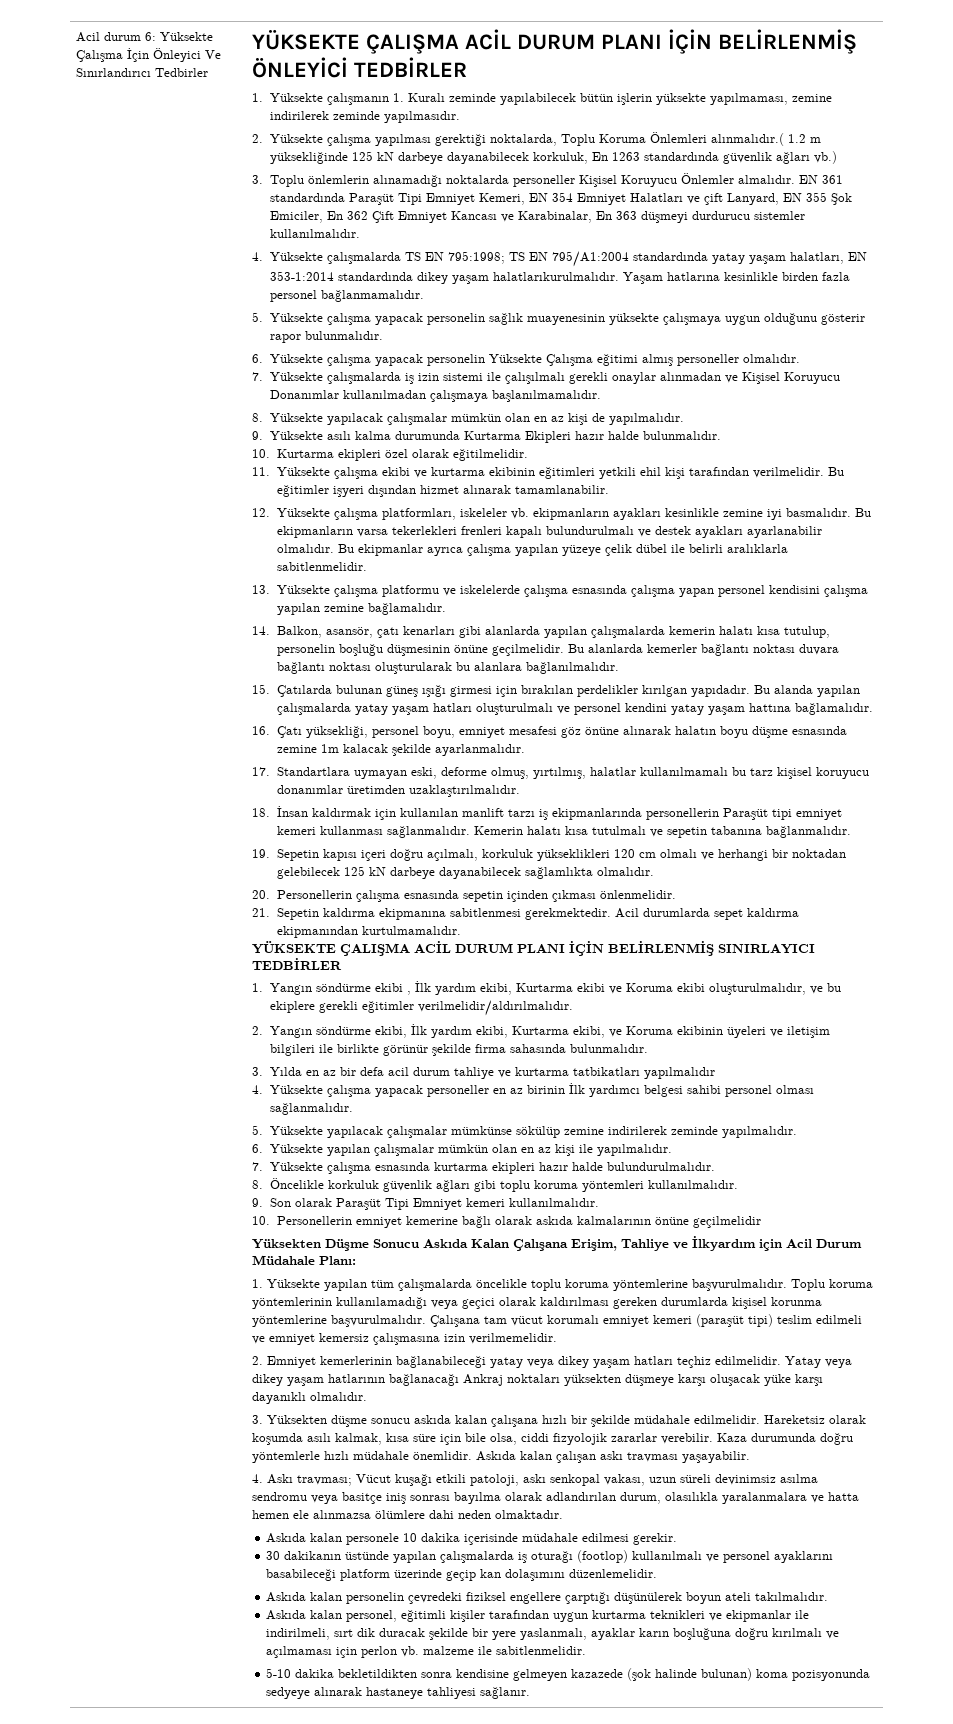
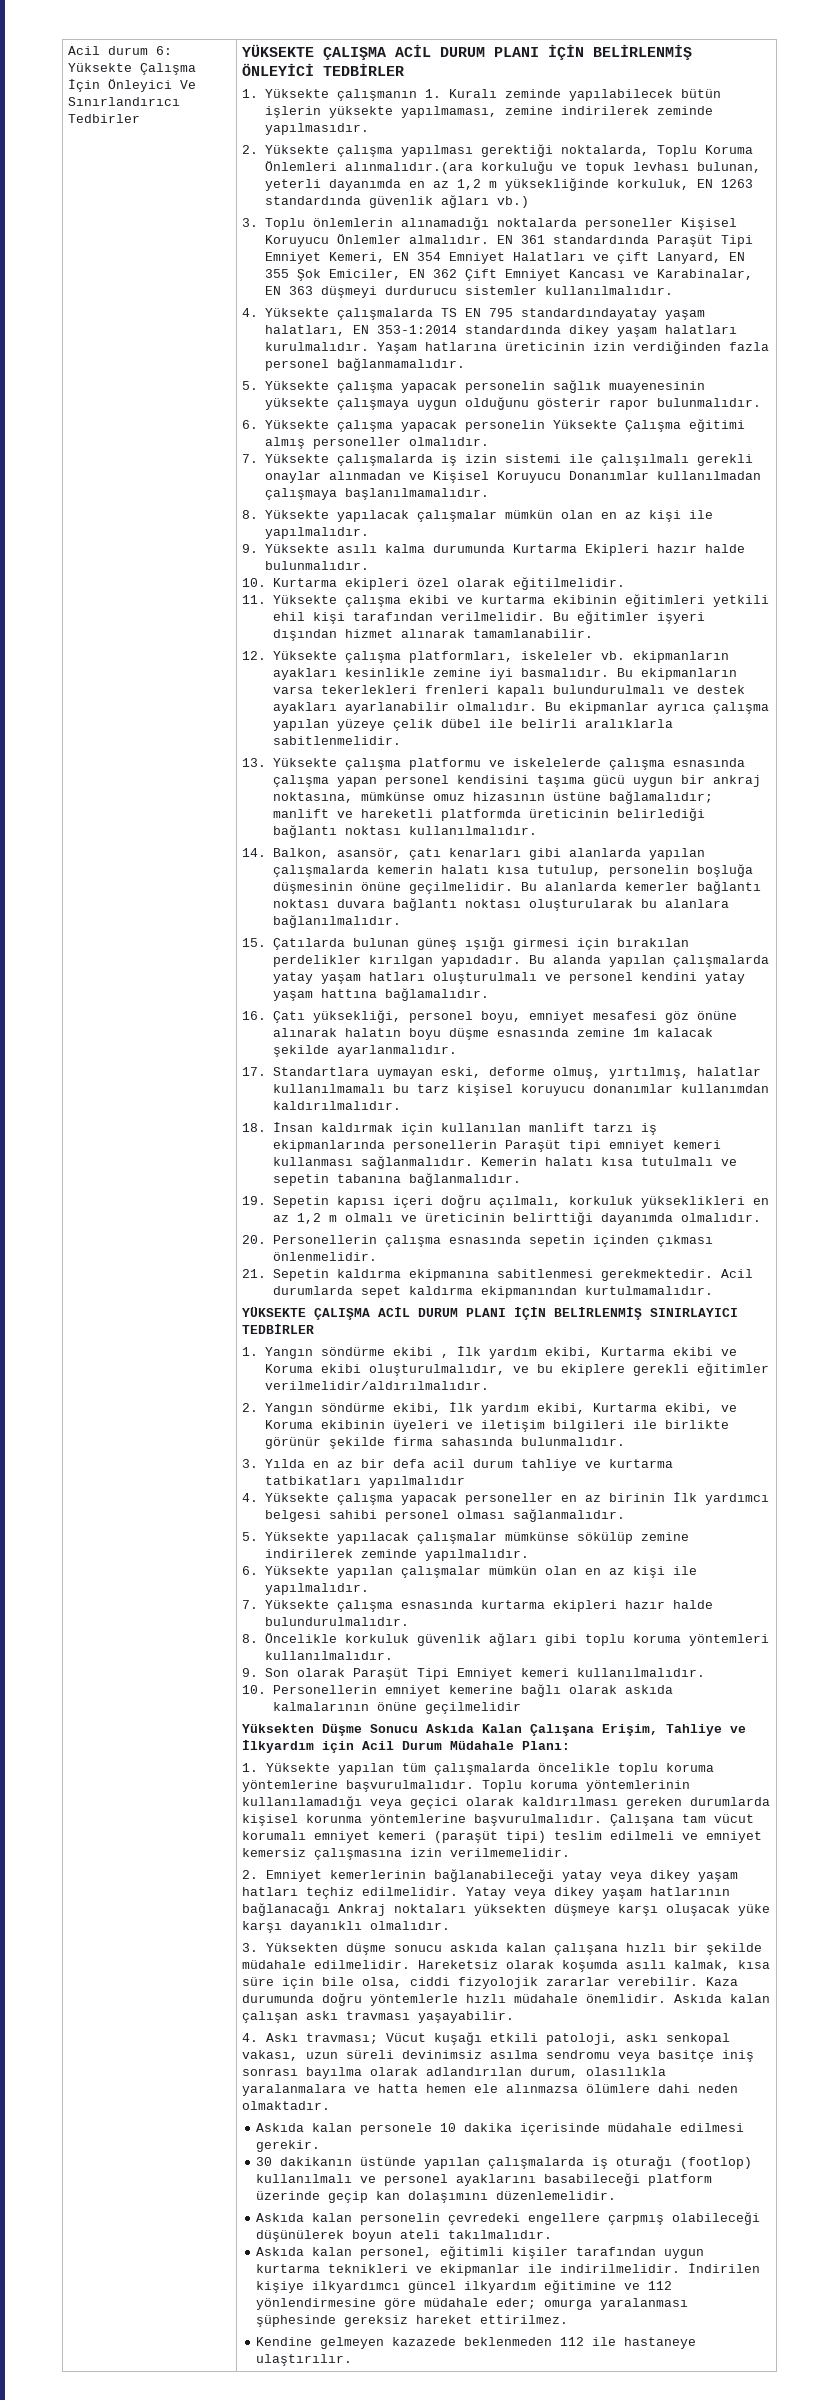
- 2. Yüksekte çalışma yapılması gerektiği noktalarda, Toplu Koruma Önlemleri alınmalıdır.( 1.2 m yüksekliğinde 125 kN darbeye dayanabilecek korkuluk, En 1263 standardında güvenlik ağları vb.)
+ 2. Yüksekte çalışma yapılması gerektiği noktalarda, Toplu Koruma Önlemleri alınmalıdır.(ara korkuluğu ve topuk levhası bulunan, yeterli dayanımda en az 1,2 m yüksekliğinde korkuluk, EN 1263 standardında güvenlik ağları vb.)
- EN 361 standardında Paraşüt Tipi Emniyet Kemeri, EN 354 Emniyet Halatları ve çift Lanyard, EN 355 Şok Emiciler, En 362 Çift Emniyet Kancası ve Karabinalar, En 363 düşmeyi durdurucu sistemler kullanılmalıdır.
+ EN 361 standardında Paraşüt Tipi Emniyet Kemeri, EN 354 Emniyet Halatları ve çift Lanyard, EN 355 Şok Emiciler, EN 362 Çift Emniyet Kancası ve Karabinalar, EN 363 düşmeyi durdurucu sistemler kullanılmalıdır.
- 4. Yüksekte çalışmalarda TS EN 795:1998; TS EN 795/A1:2004 standardında yatay yaşam halatları, EN 353-1:2014 standardında dikey yaşam halatlarıkurulmalıdır. Yaşam hatlarına kesinlikle birden fazla personel bağlanmamalıdır.
+ 4. Yüksekte çalışmalarda TS EN 795 standardındayatay yaşam halatları, EN 353-1:2014 standardında dikey yaşam halatları kurulmalıdır. Yaşam hatlarına üreticinin izin verdiğinden fazla personel bağlanmamalıdır.
- 8. Yüksekte yapılacak çalışmalar mümkün olan en az kişi de yapılmalıdır.
+ 8. Yüksekte yapılacak çalışmalar mümkün olan en az kişi ile yapılmalıdır.
- 13. Yüksekte çalışma platformu ve iskelelerde çalışma esnasında çalışma yapan personel kendisini çalışma yapılan zemine bağlamalıdır.
+ 13. Yüksekte çalışma platformu ve iskelelerde çalışma esnasında çalışma yapan personel kendisini taşıma gücü uygun bir ankraj noktasına, mümkünse omuz hizasının üstüne bağlamalıdır; manlift ve hareketli platformda üreticinin belirlediği bağlantı noktası kullanılmalıdır.
- 14. Balkon, asansör, çatı kenarları gibi alanlarda yapılan çalışmalarda kemerin halatı kısa tutulup, personelin boşluğu düşmesinin önüne geçilmelidir.
+ 14. Balkon, asansör, çatı kenarları gibi alanlarda yapılan çalışmalarda kemerin halatı kısa tutulup, personelin boşluğa düşmesinin önüne geçilmelidir.
- 17. Standartlara uymayan eski, deforme olmuş, yırtılmış, halatlar kullanılmamalı bu tarz kişisel koruyucu donanımlar üretimden uzaklaştırılmalıdır.
+ 17. Standartlara uymayan eski, deforme olmuş, yırtılmış, halatlar kullanılmamalı bu tarz kişisel koruyucu donanımlar kullanımdan kaldırılmalıdır.
- 19. Sepetin kapısı içeri doğru açılmalı, korkuluk yükseklikleri 120 cm olmalı ve herhangi bir noktadan gelebilecek 125 kN darbeye dayanabilecek sağlamlıkta olmalıdır.
+ 19. Sepetin kapısı içeri doğru açılmalı, korkuluk yükseklikleri en az 1,2 m olmalı ve üreticinin belirttiği dayanımda olmalıdır.
- Askıda kalan personelin çevredeki fiziksel engellere çarptığı düşünülerek boyun ateli takılmalıdır.
+ Askıda kalan personelin çevredeki engellere çarpmış olabileceği düşünülerek boyun ateli takılmalıdır.
- Askıda kalan personel, eğitimli kişiler tarafından uygun kurtarma teknikleri ve ekipmanlar ile indirilmeli, sırt dik duracak şekilde bir yere yaslanmalı, ayaklar karın boşluğuna doğru kırılmalı ve açılmaması için perlon vb. malzeme ile sabitlenmelidir.
- 5-10 dakika bekletildikten sonra kendisine gelmeyen kazazede (şok halinde bulunan) koma pozisyonunda sedyeye alınarak hastaneye tahliyesi sağlanır.
+ Askıda kalan personel, eğitimli kişiler tarafından uygun kurtarma teknikleri ve ekipmanlar ile indirilmelidir. İndirilen kişiye ilkyardımcı güncel ilkyardım eğitimine ve 112 yönlendirmesine göre müdahale eder; omurga yaralanması şüphesinde gereksiz hareket ettirilmez.
+ Kendine gelmeyen kazazede beklenmeden 112 ile hastaneye ulaştırılır.

